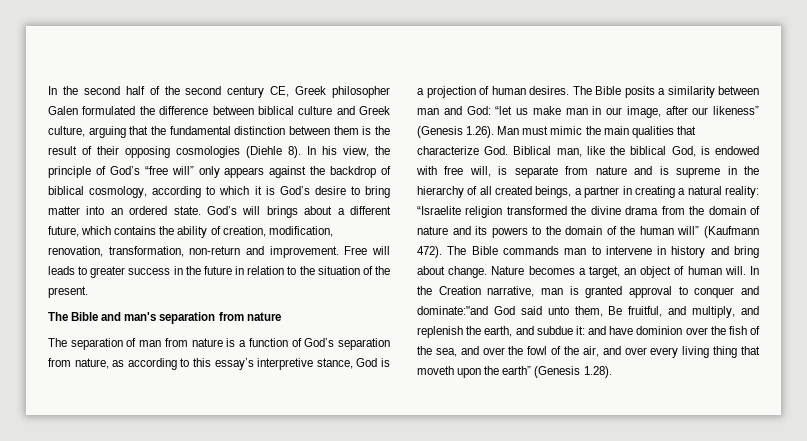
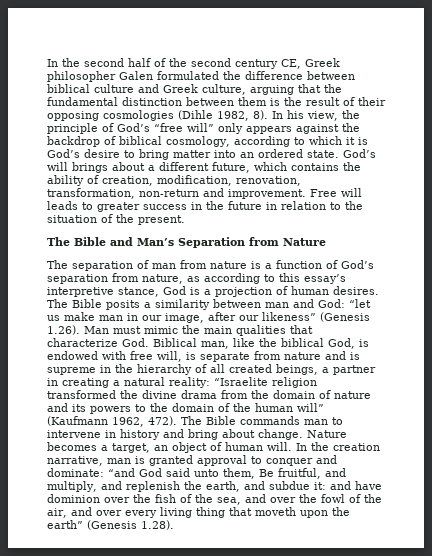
- In the second half of the second century CE, Greek philosopher Galen formulated the difference between biblical culture and Greek culture, arguing that the fundamental distinction between them is the result of their opposing cosmologies (Diehle 8).
+ In the second half of the second century CE, Greek philosopher Galen formulated the difference between biblical culture and Greek culture, arguing that the fundamental distinction between them is the result of their opposing cosmologies (Dihle 1982, 8).
- The Bible and man's separation from nature
+ The Bible and Man’s Separation from Nature
- “Israelite religion transformed the divine drama from the domain of nature and its powers to the domain of the human will” (Kaufmann 472).
+ “Israelite religion transformed the divine drama from the domain of nature and its powers to the domain of the human will” (Kaufmann 1962, 472).
- In the Creation narrative, man is granted approval to conquer and dominate:"and God said unto them, Be fruitful, and multiply, and replenish the earth, and subdue it: and have dominion over the fish of the sea, and over the fowl of the air, and over every living thing that moveth upon the earth” (Genesis 1.28).
+ In the creation narrative, man is granted approval to conquer and dominate: “and God said unto them, Be fruitful, and multiply, and replenish the earth, and subdue it: and have dominion over the fish of the sea, and over the fowl of the air, and over every living thing that moveth upon the earth” (Genesis 1.28).

